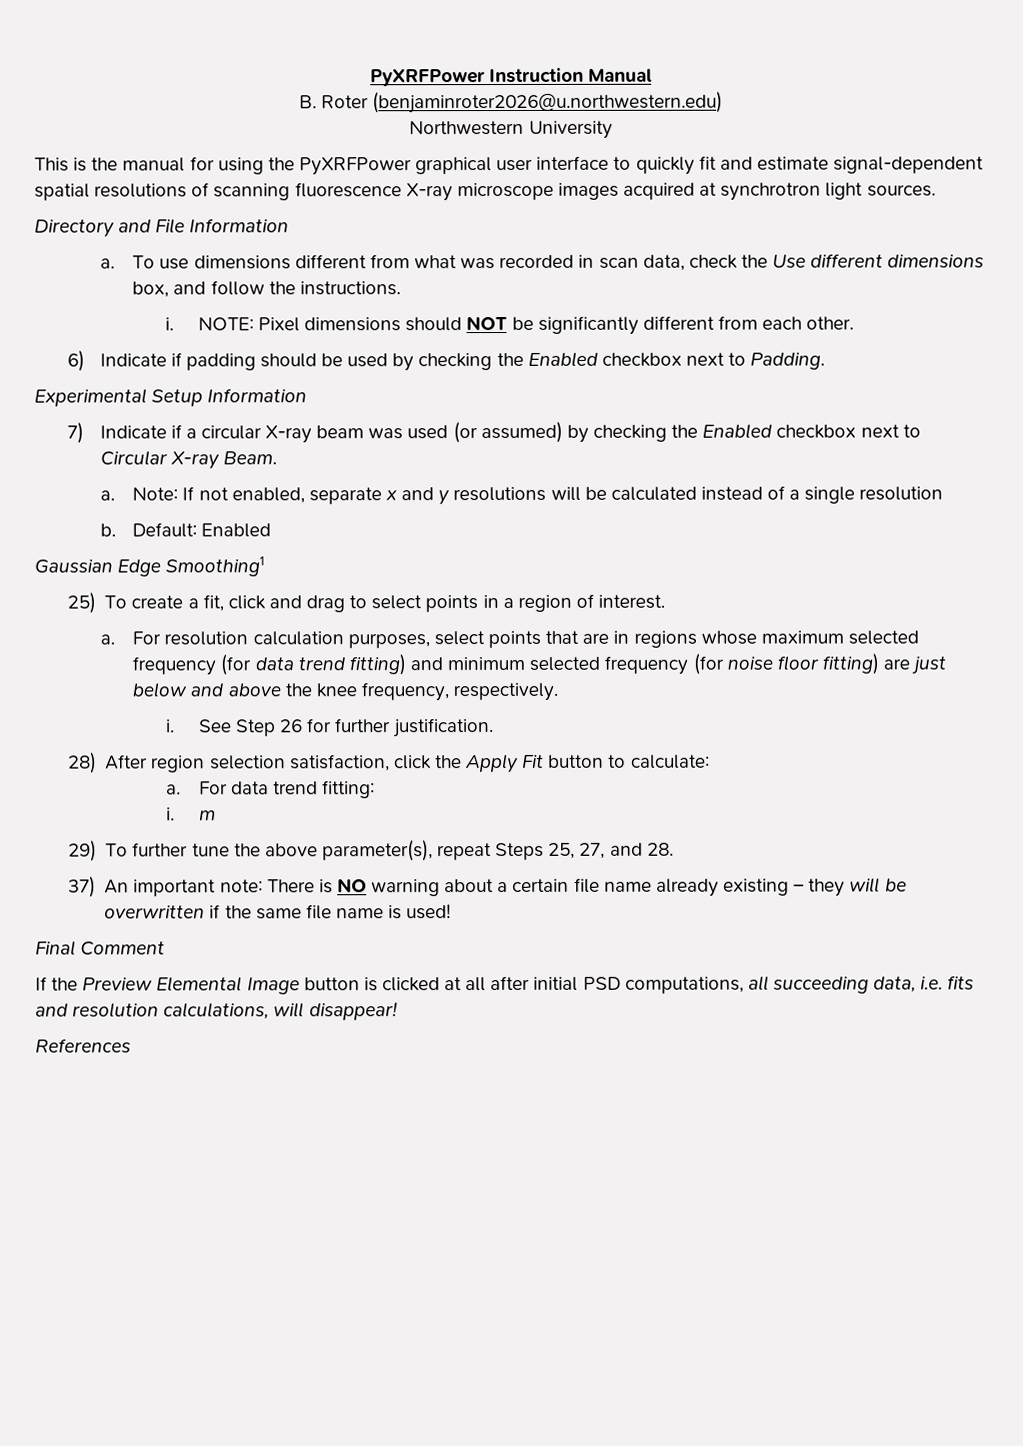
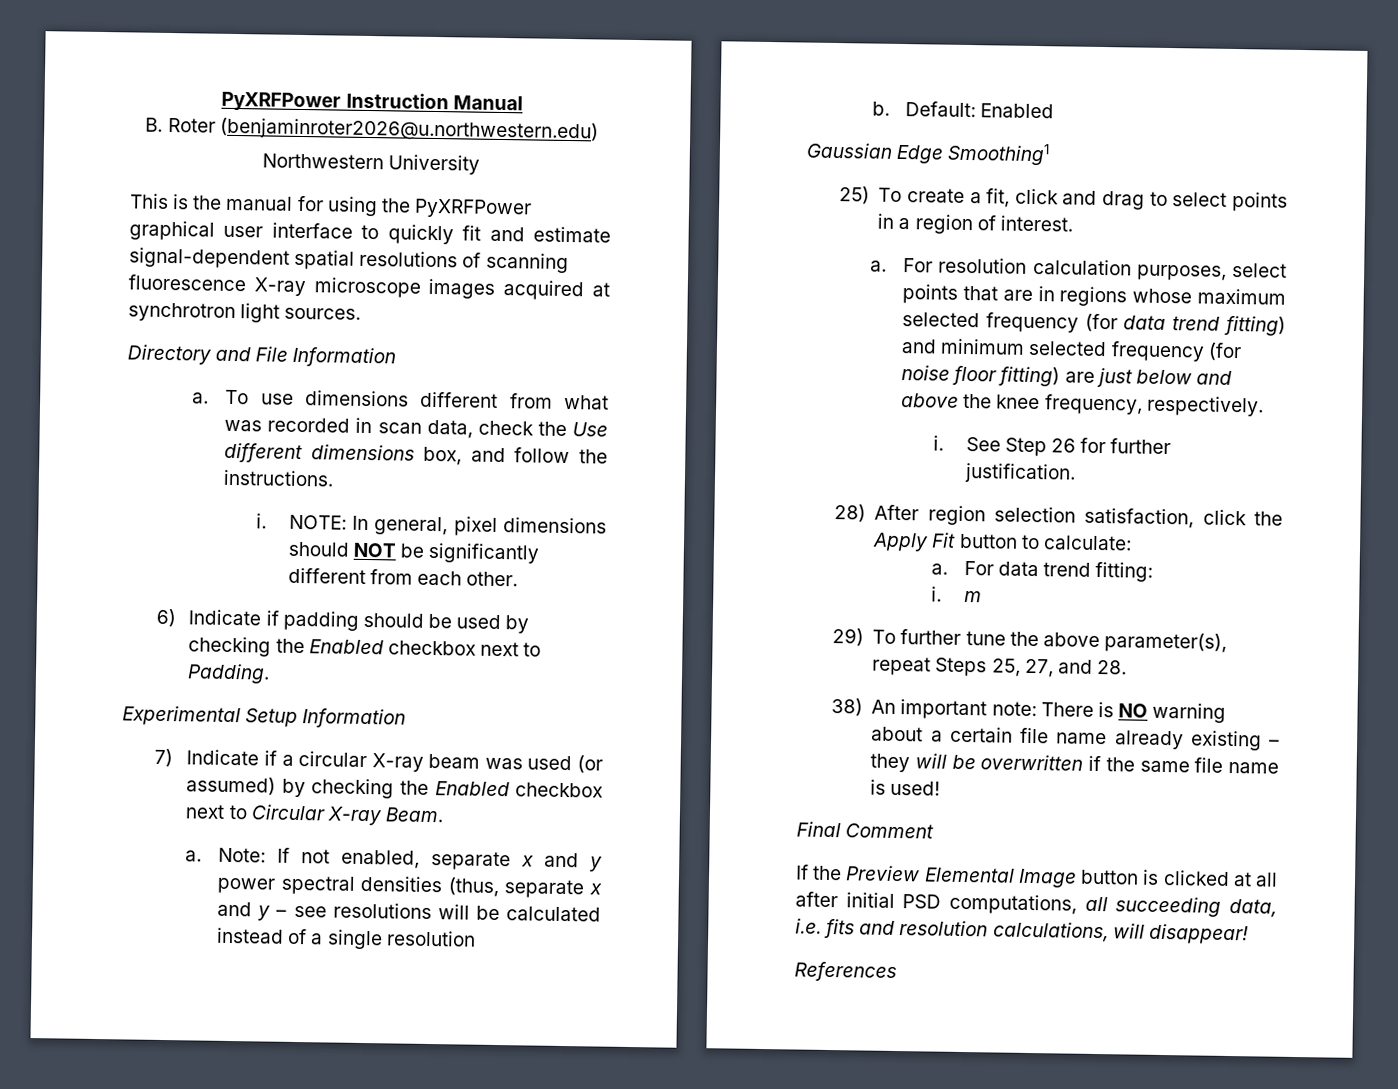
- NOTE: Pixel dimensions should NOT be significantly different from each other.
+ NOTE: In general, pixel dimensions should NOT be significantly different from each other.
- Note: If not enabled, separate x and y resolutions will be calculated instead of a single resolution
+ Note: If not enabled, separate x and y power spectral densities (thus, separate x and y – see resolutions will be calculated instead of a single resolution
- 37) An important note: There is NO warning about a certain file name already existing – they will be overwritten if the same file name is used!
+ 38) An important note: There is NO warning about a certain file name already existing – they will be overwritten if the same file name is used!

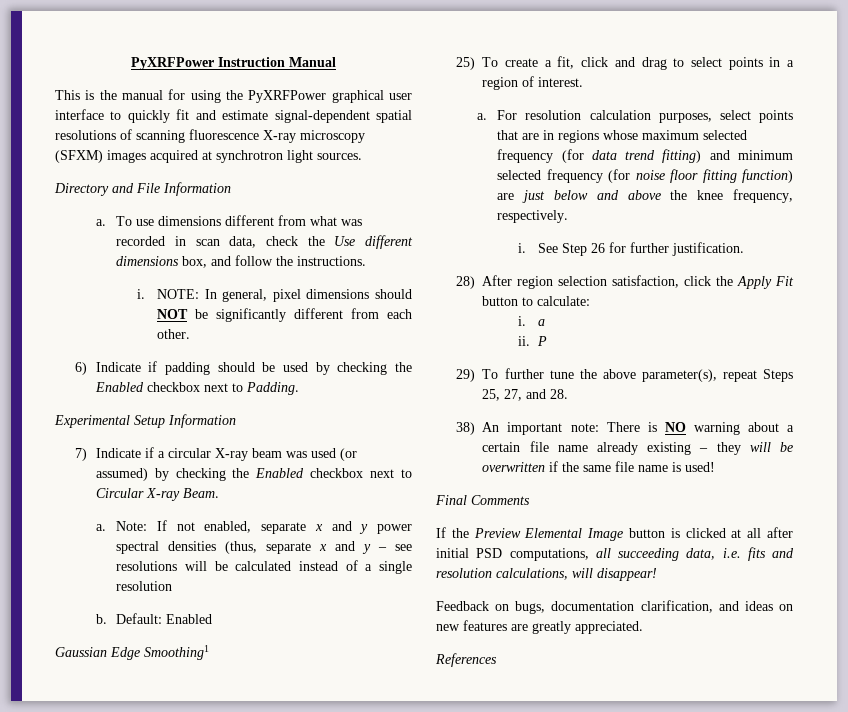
- B. Roter (benjaminroter2026@u.northwestern.edu)
- Northwestern University
- This is the manual for using the PyXRFPower graphical user interface to quickly fit and estimate signal-dependent spatial resolutions of scanning fluorescence X-ray microscope images acquired at synchrotron light sources.
+ This is the manual for using the PyXRFPower graphical user interface to quickly fit and estimate signal-dependent spatial resolutions of scanning fluorescence X-ray microscopy (SFXM) images acquired at synchrotron light sources.
- For resolution calculation purposes, select points that are in regions whose maximum selected frequency (for data trend fitting) and minimum selected frequency (for noise floor fitting) are just below and above the knee frequency, respectively.
+ For resolution calculation purposes, select points that are in regions whose maximum selected frequency (for data trend fitting) and minimum selected frequency (for noise floor fitting function) are just below and above the knee frequency, respectively.
- a. For data trend fitting:
- i. m
+ i. a
+ ii. P
- Final Comment
+ Final Comments
+ Feedback on bugs, documentation clarification, and ideas on new features are greatly appreciated.

